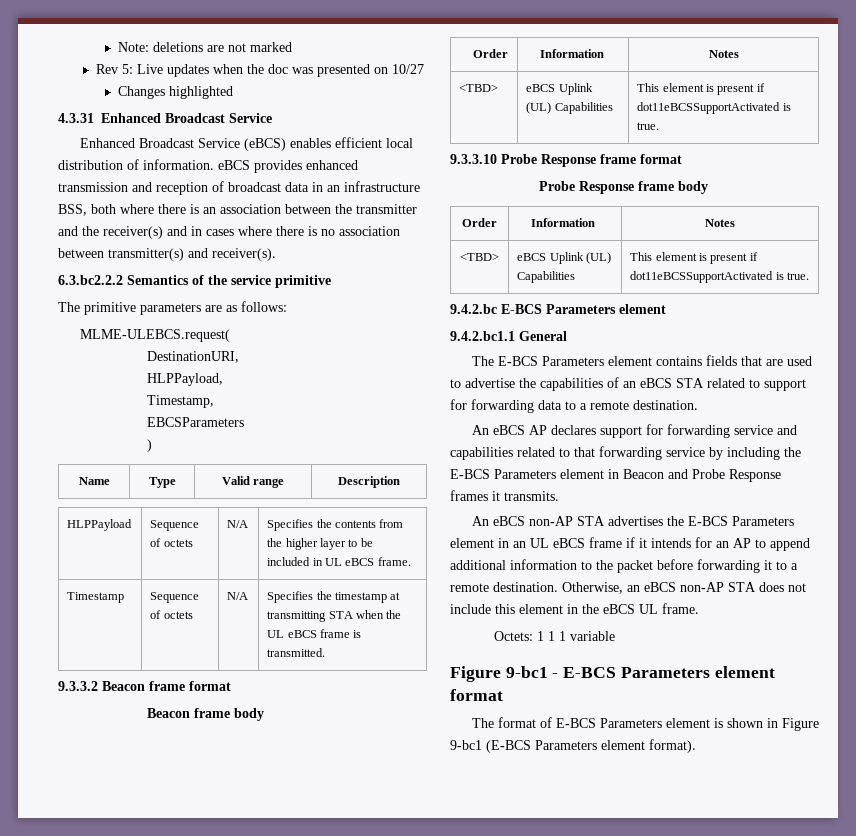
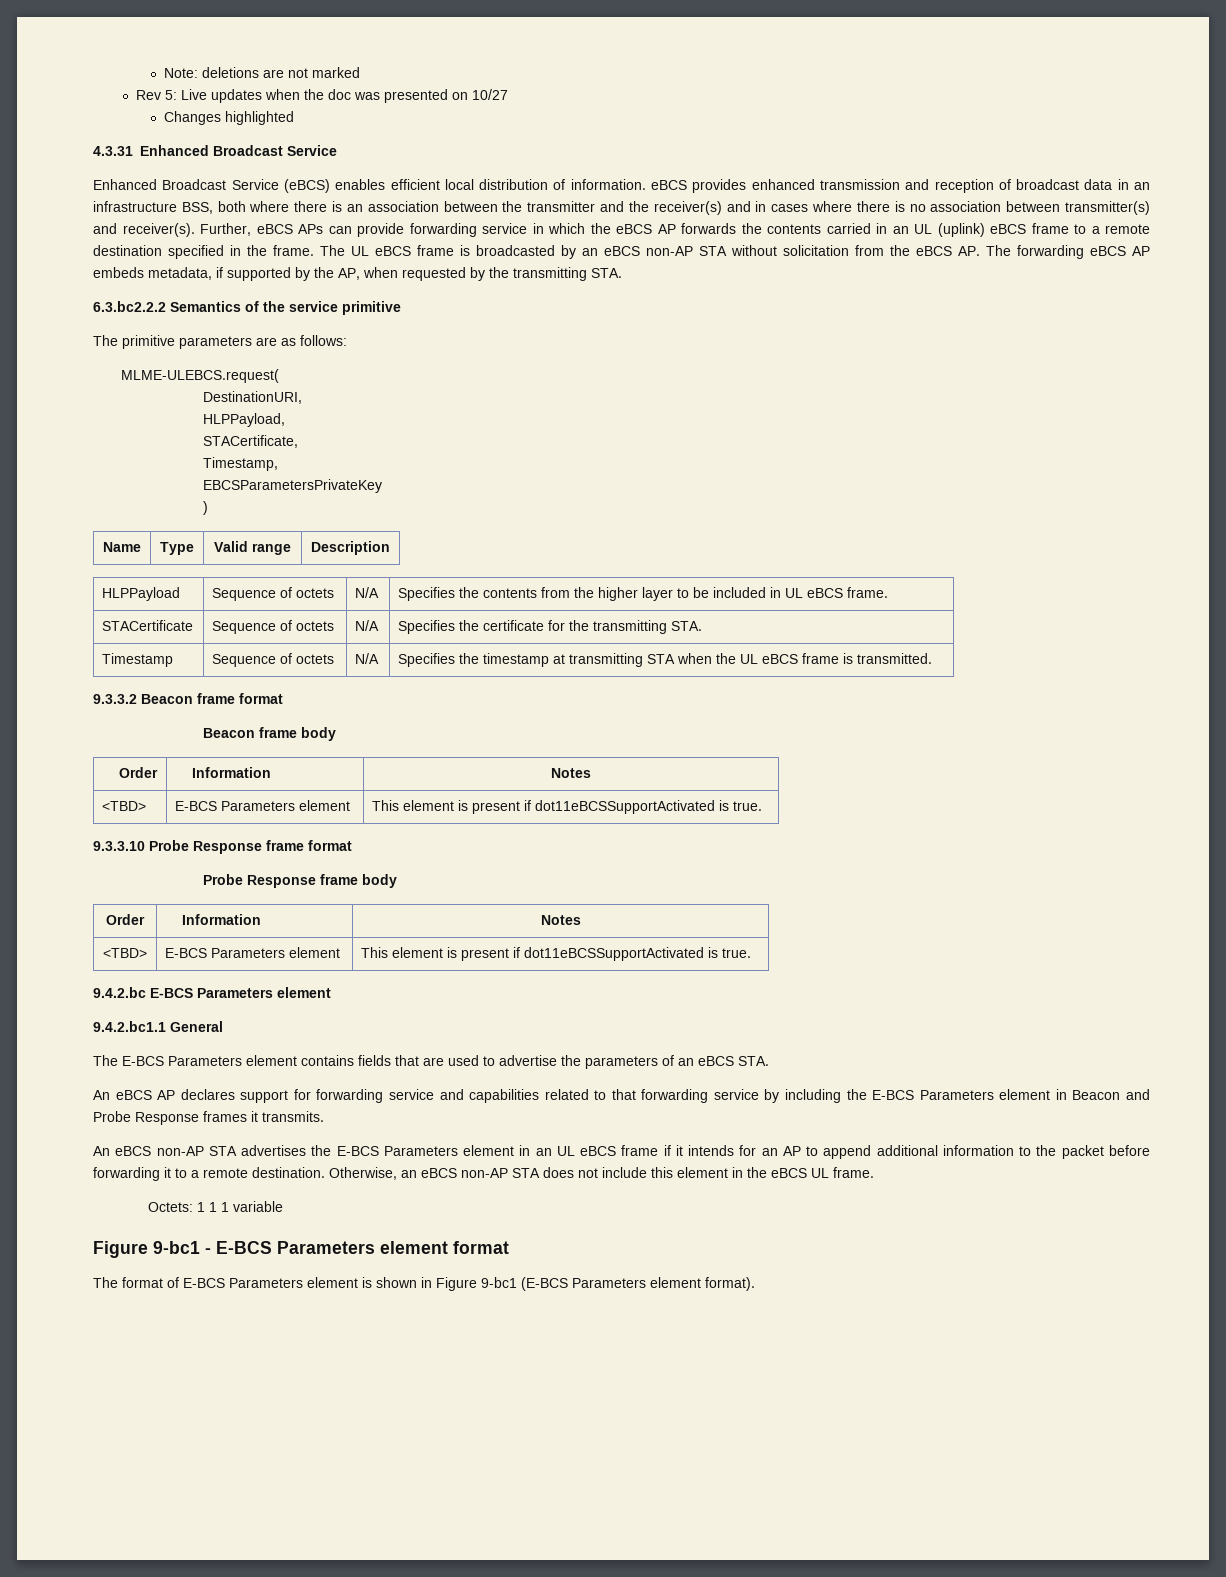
+ Further, eBCS APs can provide forwarding service in which the eBCS AP forwards the contents carried in an UL (uplink) eBCS frame to a remote destination specified in the frame. The UL eBCS frame is broadcasted by an eBCS non-AP STA without solicitation from the eBCS AP. The forwarding eBCS AP embeds metadata, if supported by the AP, when requested by the transmitting STA.
+ STACertificate,
- EBCSParameters
+ EBCSParametersPrivateKey
+ STACertificate | Sequence of octets | N/A | Specifies the certificate for the transmitting STA.
  Beacon frame body
  Order | Information | Notes
- <TBD> | eBCS Uplink (UL) Capabilities | This element is present if dot11eBCSSupportActivated is true.
+ <TBD> | E-BCS Parameters element | This element is present if dot11eBCSSupportActivated is true.
  Probe Response frame body
  Order | Information | Notes
- <TBD> | eBCS Uplink (UL) Capabilities | This element is present if dot11eBCSSupportActivated is true.
+ <TBD> | E-BCS Parameters element | This element is present if dot11eBCSSupportActivated is true.
- The E-BCS Parameters element contains fields that are used to advertise the capabilities of an eBCS STA related to support for forwarding data to a remote destination.
+ The E-BCS Parameters element contains fields that are used to advertise the parameters of an eBCS STA.

